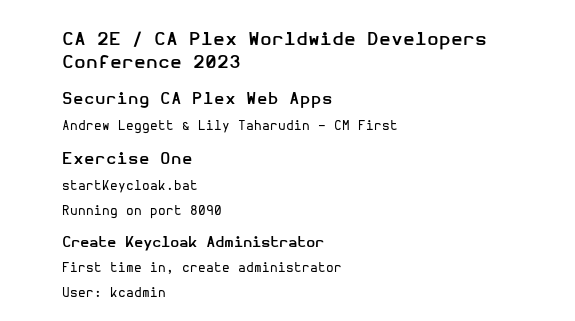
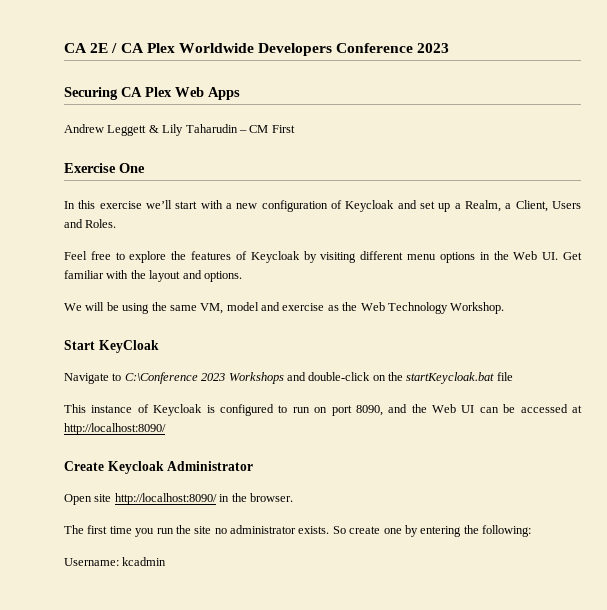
- startKeycloak.bat
- Running on port 8090
+ In this exercise we’ll start with a new configuration of Keycloak and set up a Realm, a Client, Users and Roles.
+ Feel free to explore the features of Keycloak by visiting different menu options in the Web UI. Get familiar with the layout and options.
+ We will be using the same VM, model and exercise as the Web Technology Workshop.
+ Start KeyCloak
+ Navigate to C:\Conference 2023 Workshops and double-click on the startKeycloak.bat file
+ This instance of Keycloak is configured to run on port 8090, and the Web UI can be accessed at http://localhost:8090/
  Create Keycloak Administrator
- First time in, create administrator
- User: kcadmin
+ Open site http://localhost:8090/ in the browser.
+ The first time you run the site no administrator exists. So create one by entering the following:
+ Username: kcadmin

